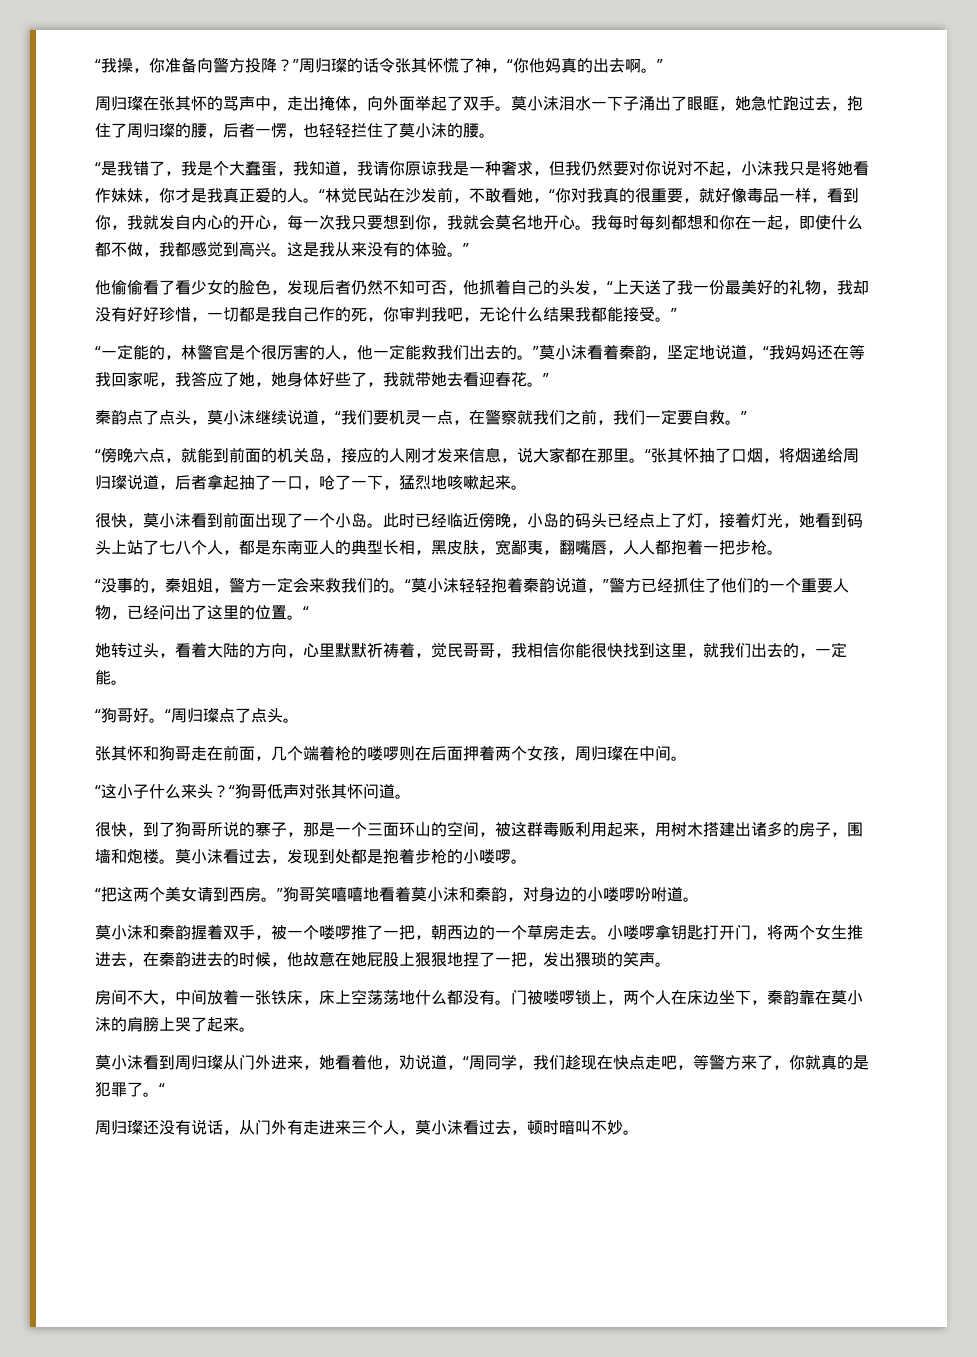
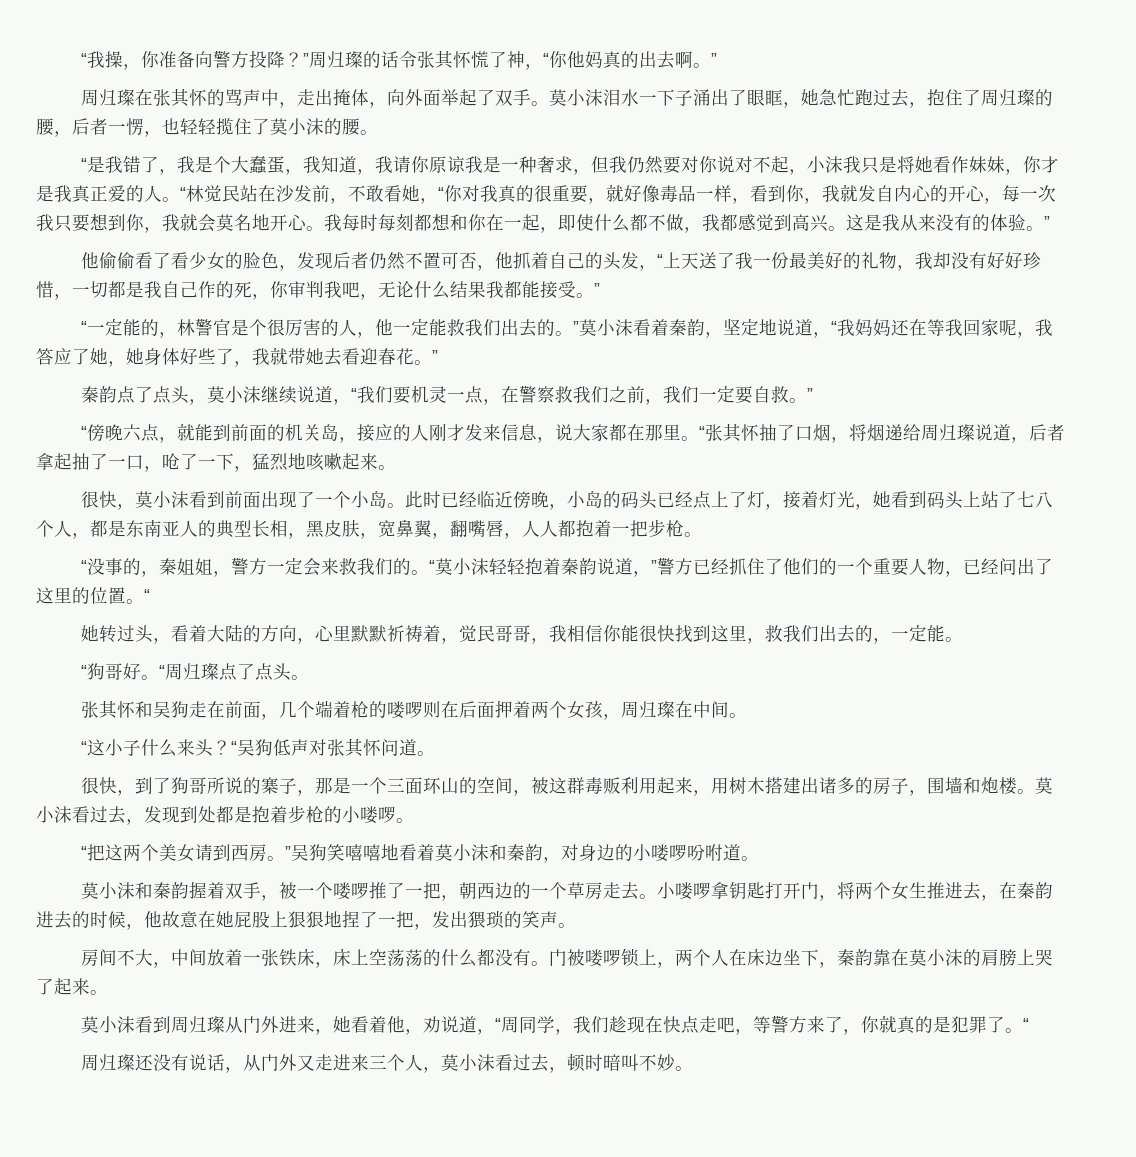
- 莫小沫泪水一下子涌出了眼眶，她急忙跑过去，抱住了周归璨的腰，后者一愣，也轻轻拦住了莫小沫的腰。
+ 莫小沫泪水一下子涌出了眼眶，她急忙跑过去，抱住了周归璨的腰，后者一愣，也轻轻揽住了莫小沫的腰。
- 他偷偷看了看少女的脸色，发现后者仍然不知可否，他抓着自己的头发，“上天送了我一份最美好的礼物，我却没有好好珍惜，一切都是我自己作的死，你审判我吧，无论什么结果我都能接受。”
+ 他偷偷看了看少女的脸色，发现后者仍然不置可否，他抓着自己的头发，“上天送了我一份最美好的礼物，我却没有好好珍惜，一切都是我自己作的死，你审判我吧，无论什么结果我都能接受。”
- 秦韵点了点头，莫小沫继续说道，“我们要机灵一点，在警察就我们之前，我们一定要自救。”
+ 秦韵点了点头，莫小沫继续说道，“我们要机灵一点，在警察救我们之前，我们一定要自救。”
- 此时已经临近傍晚，小岛的码头已经点上了灯，接着灯光，她看到码头上站了七八个人，都是东南亚人的典型长相，黑皮肤，宽鄙夷，翻嘴唇，人人都抱着一把步枪。
+ 此时已经临近傍晚，小岛的码头已经点上了灯，接着灯光，她看到码头上站了七八个人，都是东南亚人的典型长相，黑皮肤，宽鼻翼，翻嘴唇，人人都抱着一把步枪。
- 她转过头，看着大陆的方向，心里默默祈祷着，觉民哥哥，我相信你能很快找到这里，就我们出去的，一定能。
+ 她转过头，看着大陆的方向，心里默默祈祷着，觉民哥哥，我相信你能很快找到这里，救我们出去的，一定能。
- 张其怀和狗哥走在前面，几个端着枪的喽啰则在后面押着两个女孩，周归璨在中间。
+ 张其怀和吴狗走在前面，几个端着枪的喽啰则在后面押着两个女孩，周归璨在中间。
- “狗哥低声对张其怀问道。
+ “吴狗低声对张其怀问道。
- “把这两个美女请到西房。”狗哥笑嘻嘻地看着莫小沫和秦韵，对身边的小喽啰吩咐道。
+ “把这两个美女请到西房。”吴狗笑嘻嘻地看着莫小沫和秦韵，对身边的小喽啰吩咐道。
- 房间不大，中间放着一张铁床，床上空荡荡地什么都没有。
+ 房间不大，中间放着一张铁床，床上空荡荡的什么都没有。
- 周归璨还没有说话，从门外有走进来三个人，莫小沫看过去，顿时暗叫不妙。
+ 周归璨还没有说话，从门外又走进来三个人，莫小沫看过去，顿时暗叫不妙。

